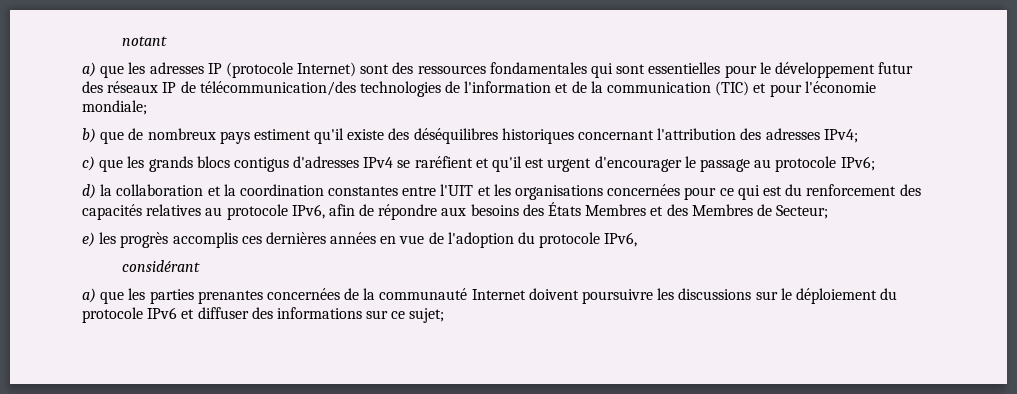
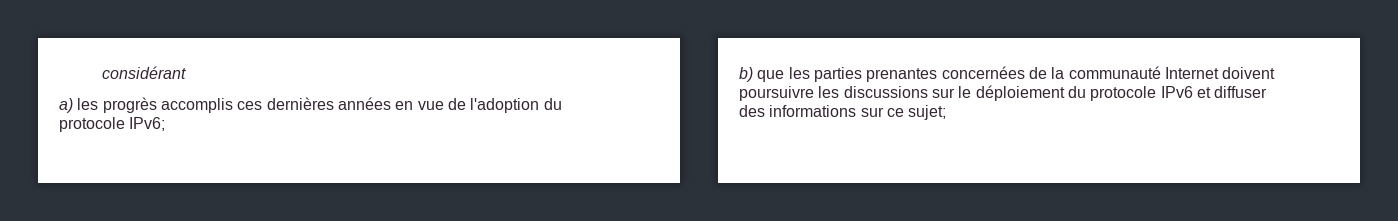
- notant
- a) que les adresses IP (protocole Internet) sont des ressources fondamentales qui sont essentielles pour le développement futur des réseaux IP de télécommunication/des technologies de l'information et de la communication (TIC) et pour l'économie mondiale;
- b) que de nombreux pays estiment qu'il existe des déséquilibres historiques concernant l'attribution des adresses IPv4;
- c) que les grands blocs contigus d'adresses IPv4 se raréfient et qu'il est urgent d'encourager le passage au protocole IPv6;
- d) la collaboration et la coordination constantes entre l'UIT et les organisations concernées pour ce qui est du renforcement des capacités relatives au protocole IPv6, afin de répondre aux besoins des États Membres et des Membres de Secteur;
- e) les progrès accomplis ces dernières années en vue de l'adoption du protocole IPv6,
  considérant
- a) que les parties prenantes concernées de la communauté Internet doivent poursuivre les discussions sur le déploiement du protocole IPv6 et diffuser des informations sur ce sujet;
+ a) les progrès accomplis ces dernières années en vue de l'adoption du protocole IPv6;
+ b) que les parties prenantes concernées de la communauté Internet doivent poursuivre les discussions sur le déploiement du protocole IPv6 et diffuser des informations sur ce sujet;

